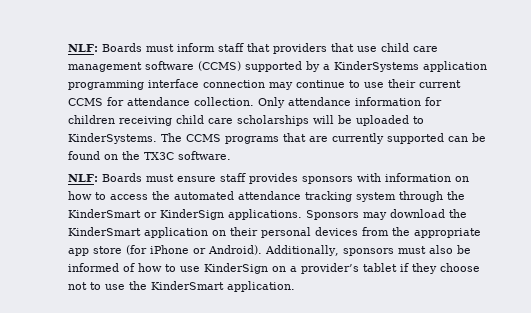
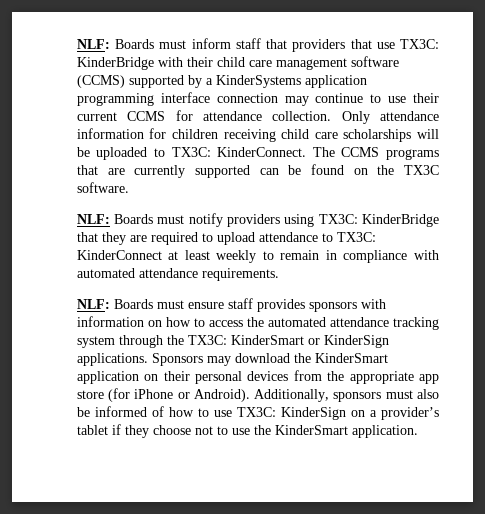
- NLF: Boards must inform staff that providers that use child care management software (CCMS) supported by a KinderSystems application programming interface connection may continue to use their current CCMS for attendance collection.
+ NLF: Boards must inform staff that providers that use TX3C: KinderBridge with their child care management software (CCMS) supported by a KinderSystems application programming interface connection may continue to use their current CCMS for attendance collection.
- Only attendance information for children receiving child care scholarships will be uploaded to KinderSystems.
+ Only attendance information for children receiving child care scholarships will be uploaded to TX3C: KinderConnect.
+ NLF: Boards must notify providers using TX3C: KinderBridge that they are required to upload attendance to TX3C: KinderConnect at least weekly to remain in compliance with automated attendance requirements.
- NLF: Boards must ensure staff provides sponsors with information on how to access the automated attendance tracking system through the KinderSmart or KinderSign applications.
+ NLF: Boards must ensure staff provides sponsors with information on how to access the automated attendance tracking system through the TX3C: KinderSmart or KinderSign applications.
- Additionally, sponsors must also be informed of how to use KinderSign on a provider’s tablet if they choose not to use the KinderSmart application.
+ Additionally, sponsors must also be informed of how to use TX3C: KinderSign on a provider’s tablet if they choose not to use the KinderSmart application.

